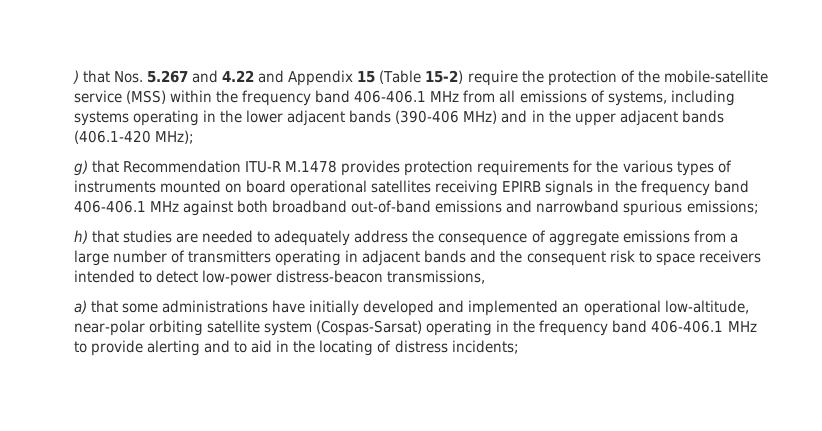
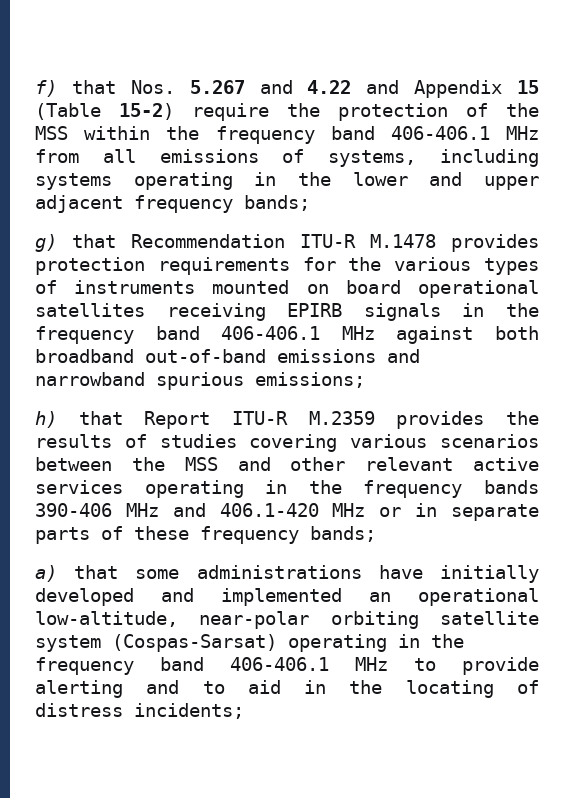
- ) that Nos. 5.267 and 4.22 and Appendix 15 (Table 15-2) require the protection of the mobile-satellite service (MSS) within the frequency band 406-406.1 MHz from all emissions of systems, including systems operating in the lower adjacent bands (390-406 MHz) and in the upper adjacent bands (406.1-420 MHz);
+ f) that Nos. 5.267 and 4.22 and Appendix 15 (Table 15-2) require the protection of the MSS within the frequency band 406-406.1 MHz from all emissions of systems, including systems operating in the lower and upper adjacent frequency bands;
- h) that studies are needed to adequately address the consequence of aggregate emissions from a large number of transmitters operating in adjacent bands and the consequent risk to space receivers intended to detect low-power distress-beacon transmissions,
+ h) that Report ITU-R M.2359 provides the results of studies covering various scenarios between the MSS and other relevant active services operating in the frequency bands 390-406 MHz and 406.1-420 MHz or in separate parts of these frequency bands;

